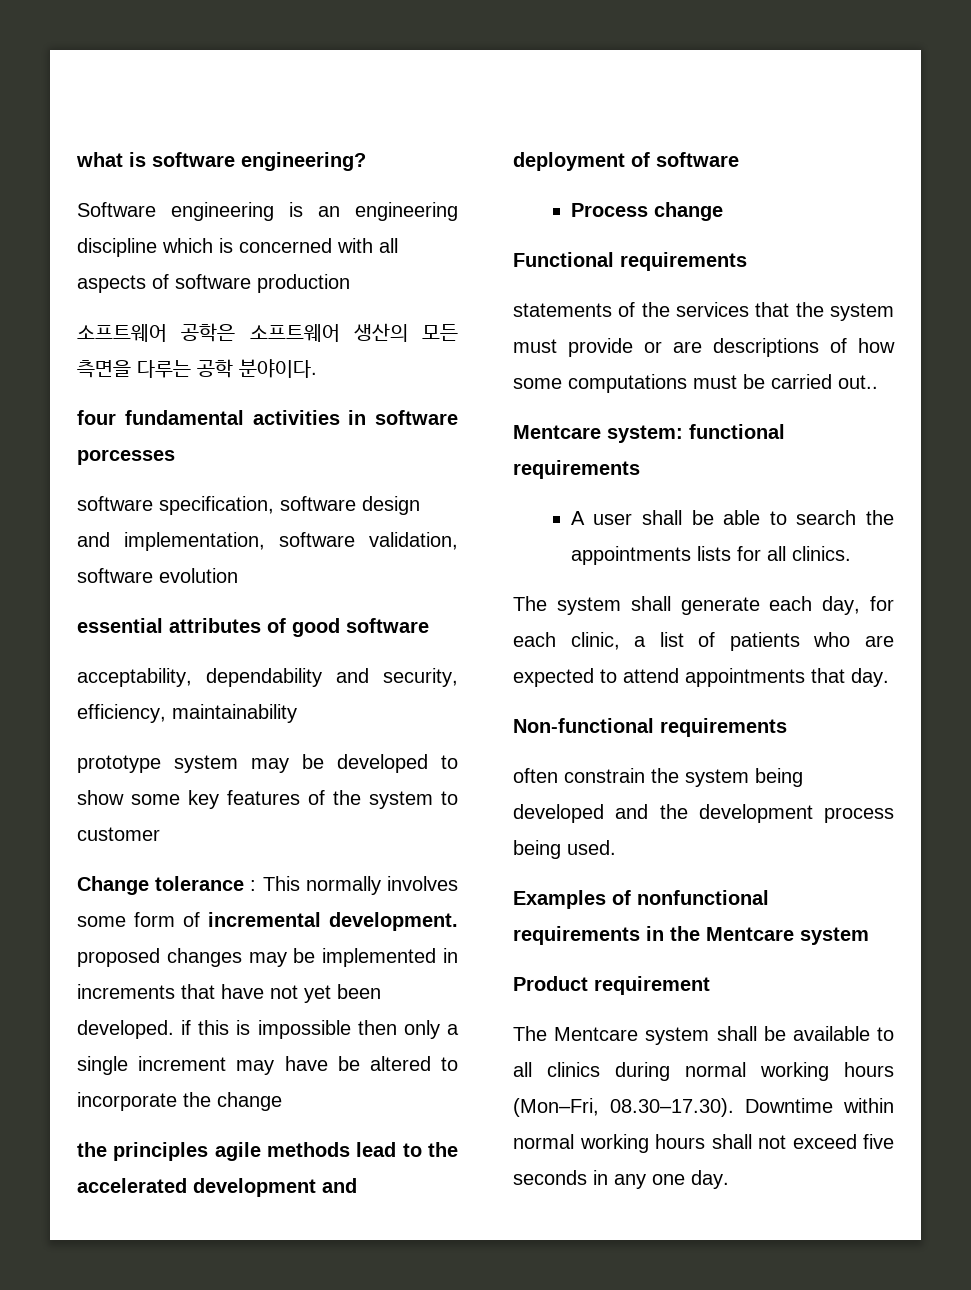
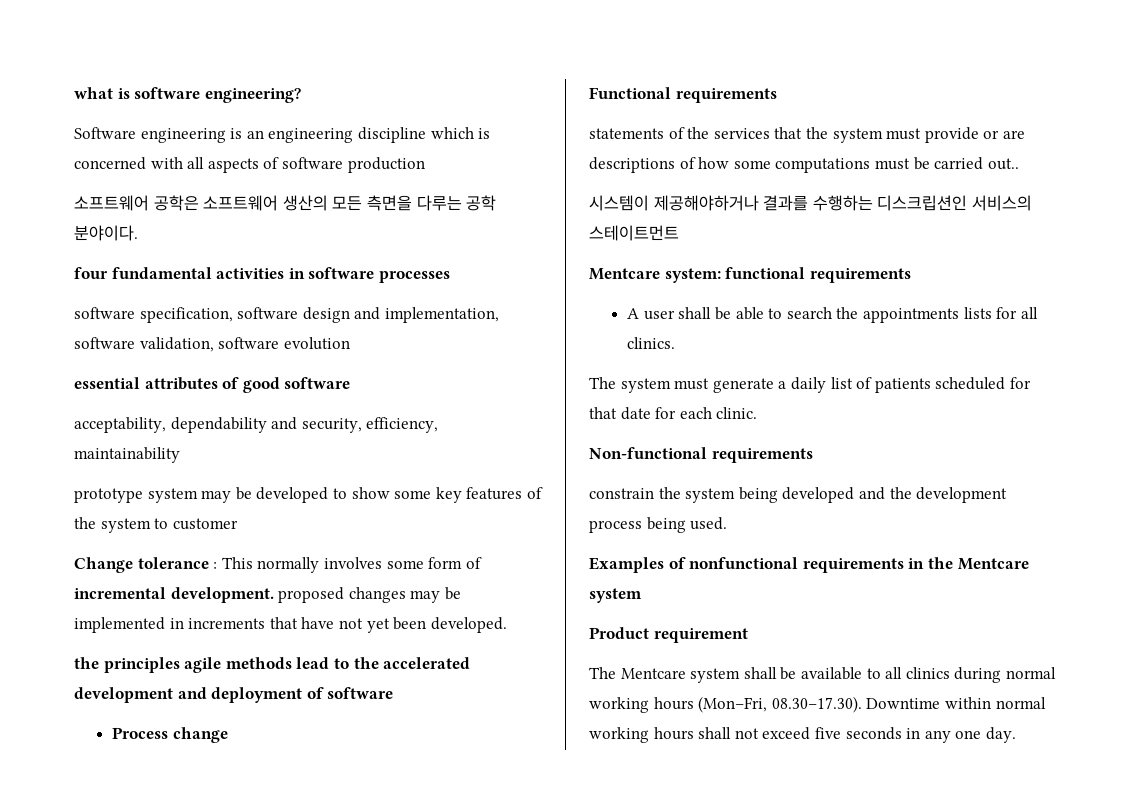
- four fundamental activities in software porcesses
+ four fundamental activities in software processes
- Change tolerance : This normally involves some form of incremental development. proposed changes may be implemented in increments that have not yet been developed. if this is impossible then only a single increment may have be altered to incorporate the change
+ Change tolerance : This normally involves some form of incremental development. proposed changes may be implemented in increments that have not yet been developed.
+ 시스템이 제공해야하거나 결과를 수행하는 디스크립션인 서비스의 스테이트먼트
- The system shall generate each day, for each clinic, a list of patients who are expected to attend appointments that day.
+ The system must generate a daily list of patients scheduled for that date for each clinic.
- often constrain the system being developed and the development process being used.
+ constrain the system being developed and the development process being used.

